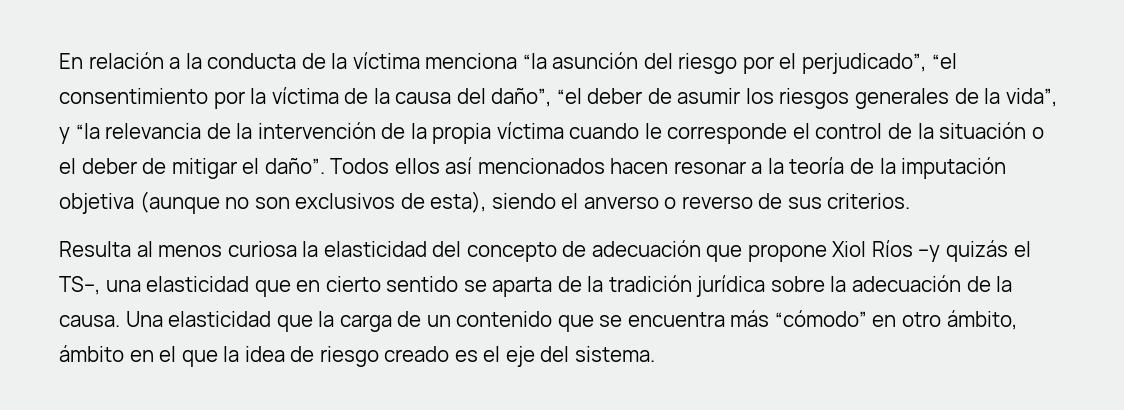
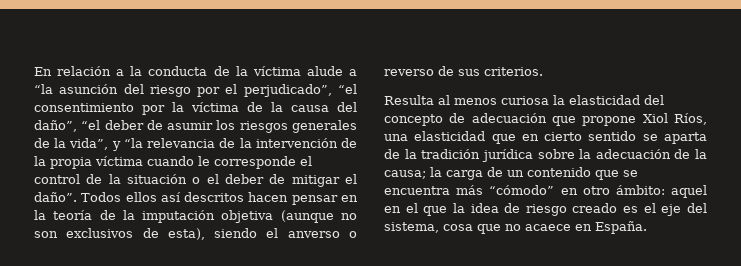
- En relación a la conducta de la víctima menciona “la asunción del riesgo por el perjudicado”, “el consentimiento por la víctima de la causa del daño”, “el deber de asumir los riesgos generales de la vida”, y “la relevancia de la intervención de la propia víctima cuando le corresponde el control de la situación o el deber de mitigar el daño”.
+ En relación a la conducta de la víctima alude a “la asunción del riesgo por el perjudicado”, “el consentimiento por la víctima de la causa del daño”, “el deber de asumir los riesgos generales de la vida”, y “la relevancia de la intervención de la propia víctima cuando le corresponde el control de la situación o el deber de mitigar el daño”.
- Todos ellos así mencionados hacen resonar a la teoría de la imputación objetiva (aunque no son exclusivos de esta), siendo el anverso o reverso de sus criterios.
+ Todos ellos así descritos hacen pensar en la teoría de la imputación objetiva (aunque no son exclusivos de esta), siendo el anverso o reverso de sus criterios.
- Resulta al menos curiosa la elasticidad del concepto de adecuación que propone Xiol Ríos –y quizás el TS–, una elasticidad que en cierto sentido se aparta de la tradición jurídica sobre la adecuación de la causa. Una elasticidad que la carga de un contenido que se encuentra más “cómodo” en otro ámbito, ámbito en el que la idea de riesgo creado es el eje del sistema.
+ Resulta al menos curiosa la elasticidad del concepto de adecuación que propone Xiol Ríos, una elasticidad que en cierto sentido se aparta de la tradición jurídica sobre la adecuación de la causa; la carga de un contenido que se encuentra más “cómodo” en otro ámbito: aquel en el que la idea de riesgo creado es el eje del sistema, cosa que no acaece en España.

